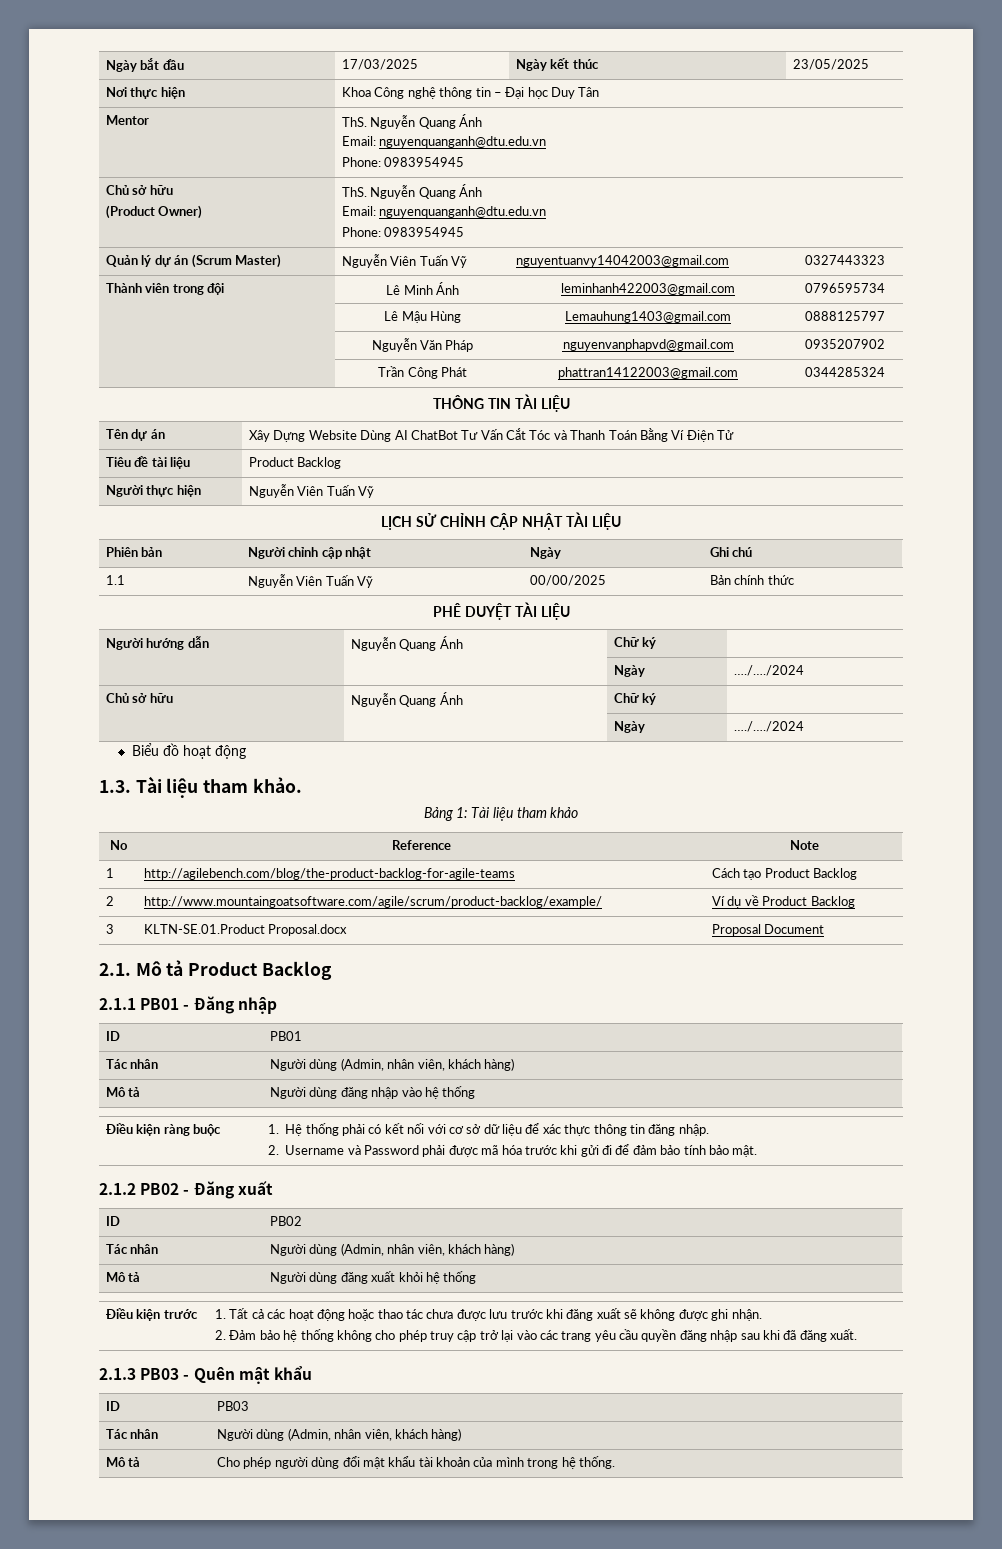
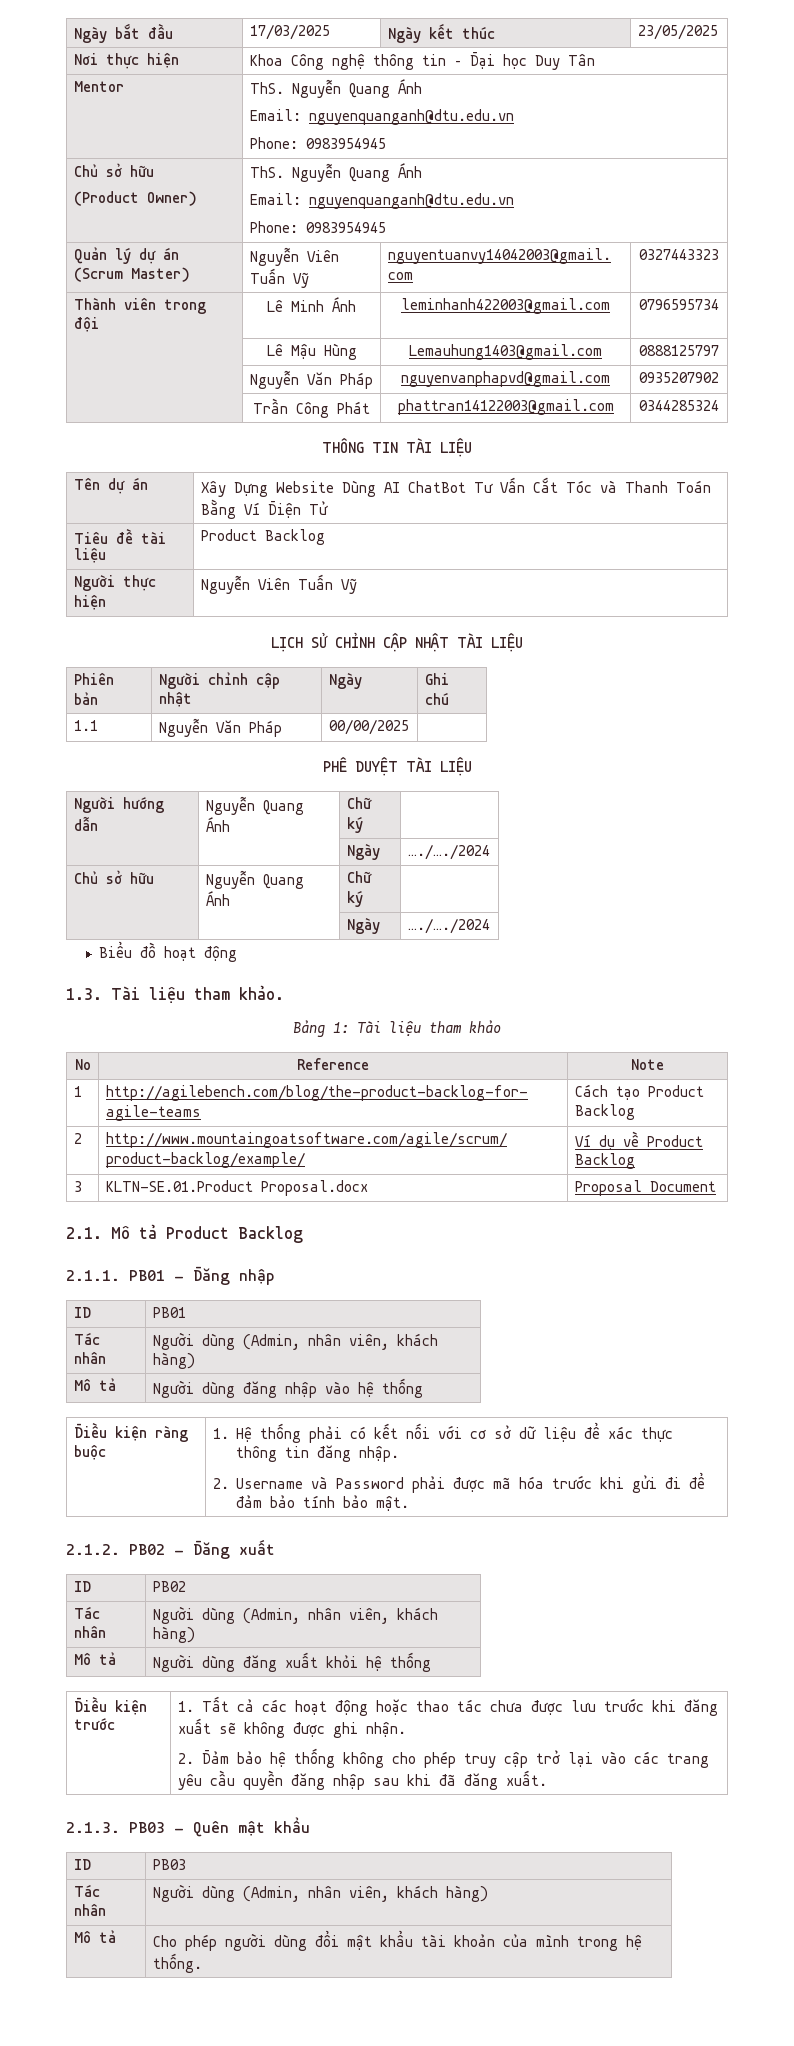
- 1.1 | Nguyễn Viên Tuấn Vỹ | 00/00/2025 | Bản chính thức
+ 1.1 | Nguyễn Văn Pháp | 00/00/2025 |
- 2.1.1 PB01 - Đăng nhập
+ 2.1.1. PB01 - Đăng nhập
- 2.1.2 PB02 - Đăng xuất
+ 2.1.2. PB02 - Đăng xuất
- 2.1.3 PB03 - Quên mật khẩu
+ 2.1.3. PB03 - Quên mật khẩu

